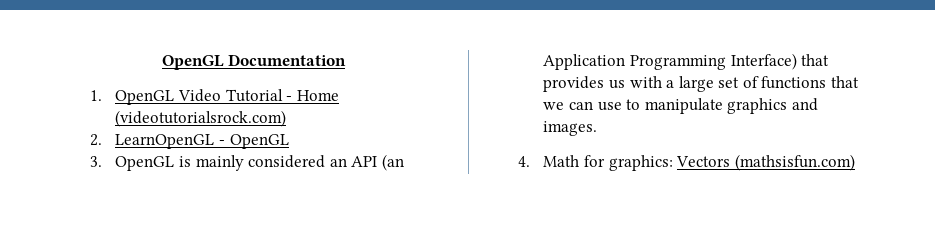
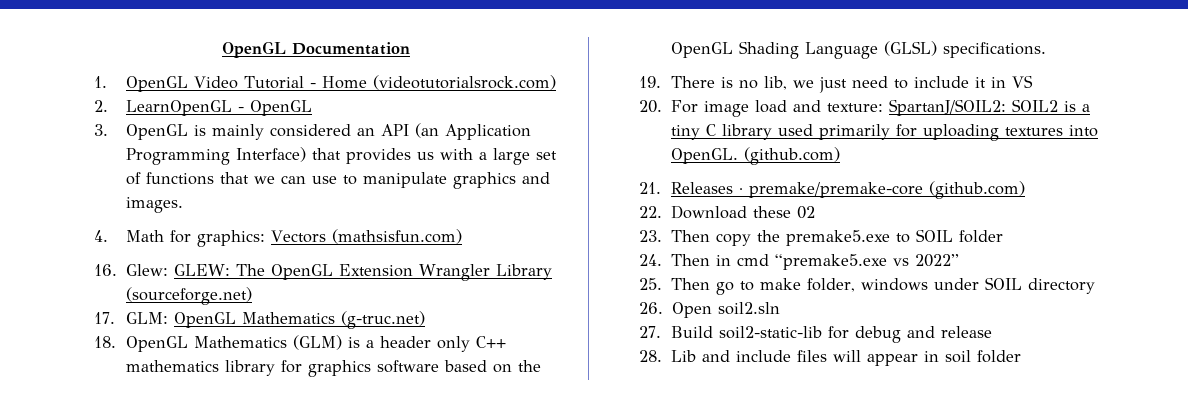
+ 16. Glew: GLEW: The OpenGL Extension Wrangler Library (sourceforge.net)
+ 17. GLM: OpenGL Mathematics (g-truc.net)
+ 18. OpenGL Mathematics (GLM) is a header only C++ mathematics library for graphics software based on the OpenGL Shading Language (GLSL) specifications.
+ 19. There is no lib, we just need to include it in VS
+ 20. For image load and texture: SpartanJ/SOIL2: SOIL2 is a tiny C library used primarily for uploading textures into OpenGL. (github.com)
+ 21. Releases · premake/premake-core (github.com)
+ 22. Download these 02
+ 23. Then copy the premake5.exe to SOIL folder
+ 24. Then in cmd “premake5.exe vs 2022”
+ 25. Then go to make folder, windows under SOIL directory
+ 26. Open soil2.sln
+ 27. Build soil2-static-lib for debug and release
+ 28. Lib and include files will appear in soil folder

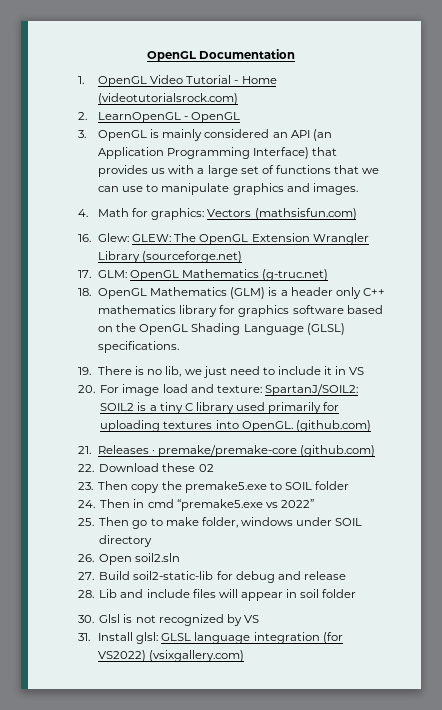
+ 30. Glsl is not recognized by VS
+ 31. Install glsl: GLSL language integration (for VS2022) (vsixgallery.com)

